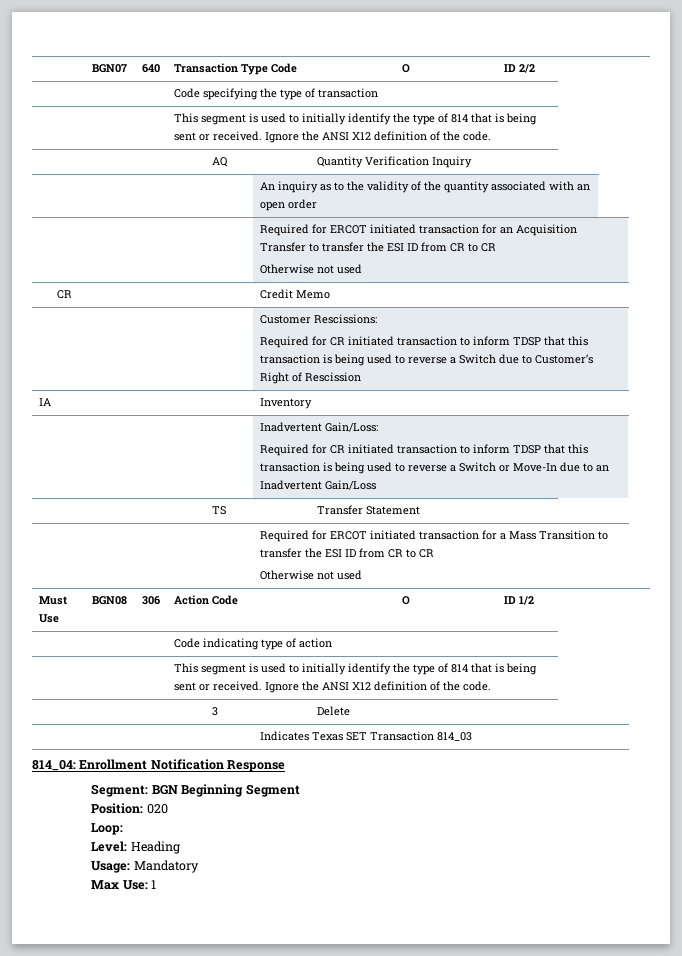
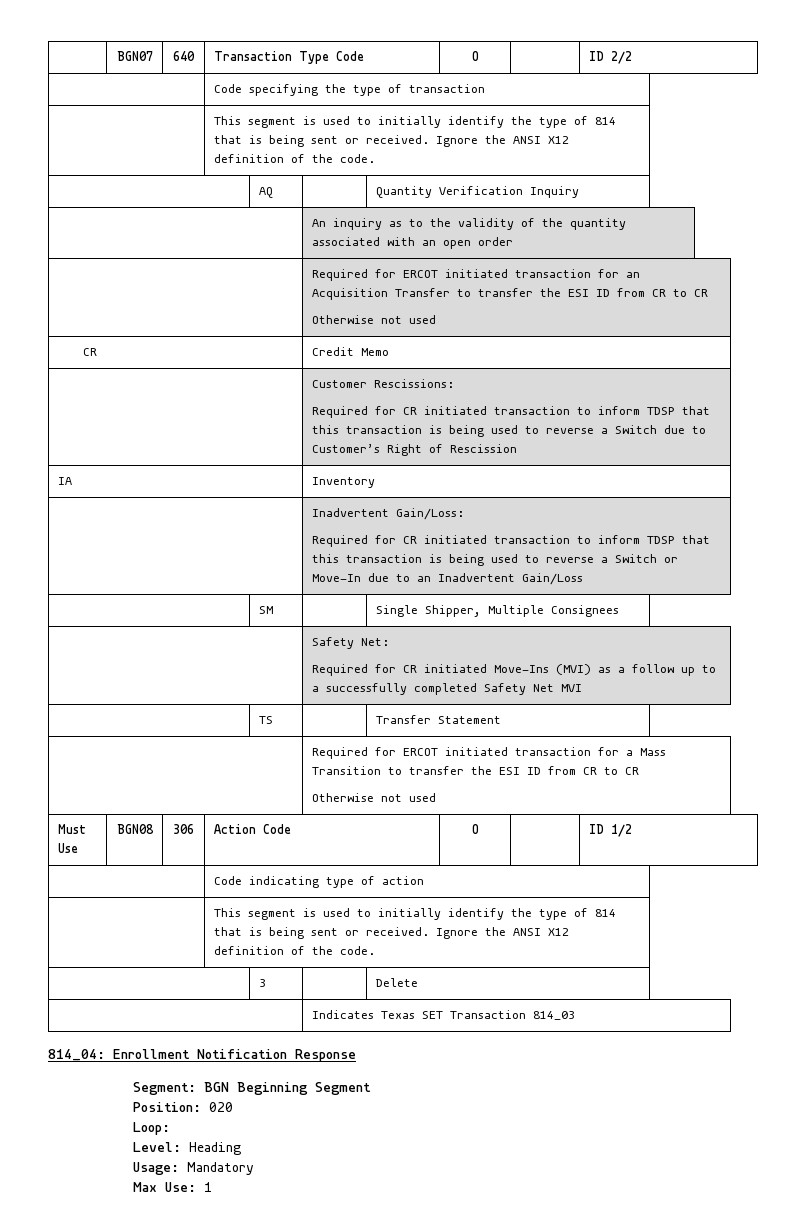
+ | SM | | Single Shipper, Multiple Consignees
+ | Safety Net:
+ Required for CR initiated Move-Ins (MVI) as a follow up to a successfully completed Safety Net MVI

